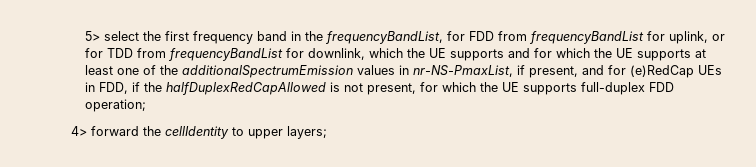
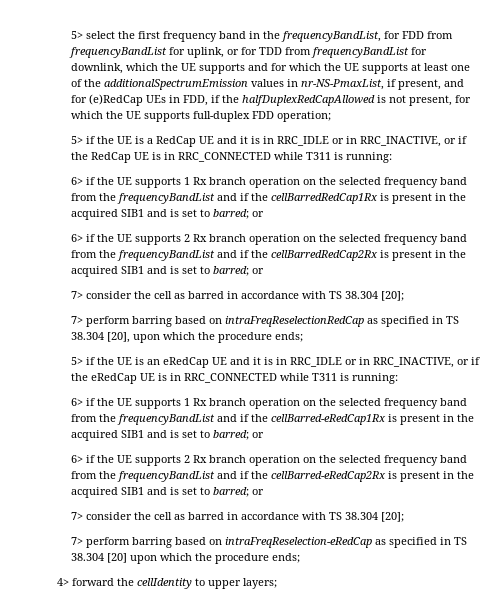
+ 5> if the UE is a RedCap UE and it is in RRC_IDLE or in RRC_INACTIVE, or if the RedCap UE is in RRC_CONNECTED while T311 is running:
+ 6> if the UE supports 1 Rx branch operation on the selected frequency band from the frequencyBandList and if the cellBarredRedCap1Rx is present in the acquired SIB1 and is set to barred; or
+ 6> if the UE supports 2 Rx branch operation on the selected frequency band from the frequencyBandList and if the cellBarredRedCap2Rx is present in the acquired SIB1 and is set to barred; or
+ 7> consider the cell as barred in accordance with TS 38.304 [20];
+ 7> perform barring based on intraFreqReselectionRedCap as specified in TS 38.304 [20], upon which the procedure ends;
+ 5> if the UE is an eRedCap UE and it is in RRC_IDLE or in RRC_INACTIVE, or if the eRedCap UE is in RRC_CONNECTED while T311 is running:
+ 6> if the UE supports 1 Rx branch operation on the selected frequency band from the frequencyBandList and if the cellBarred-eRedCap1Rx is present in the acquired SIB1 and is set to barred; or
+ 6> if the UE supports 2 Rx branch operation on the selected frequency band from the frequencyBandList and if the cellBarred-eRedCap2Rx is present in the acquired SIB1 and is set to barred; or
+ 7> consider the cell as barred in accordance with TS 38.304 [20];
+ 7> perform barring based on intraFreqReselection-eRedCap as specified in TS 38.304 [20] upon which the procedure ends;

